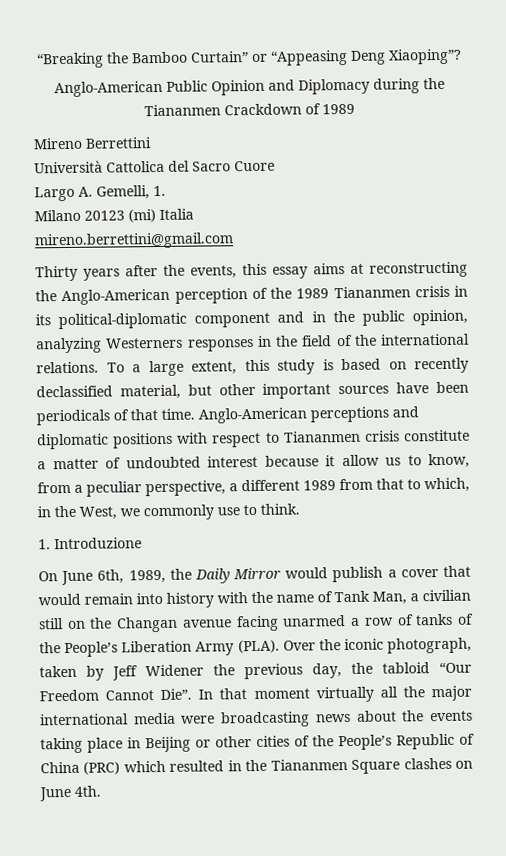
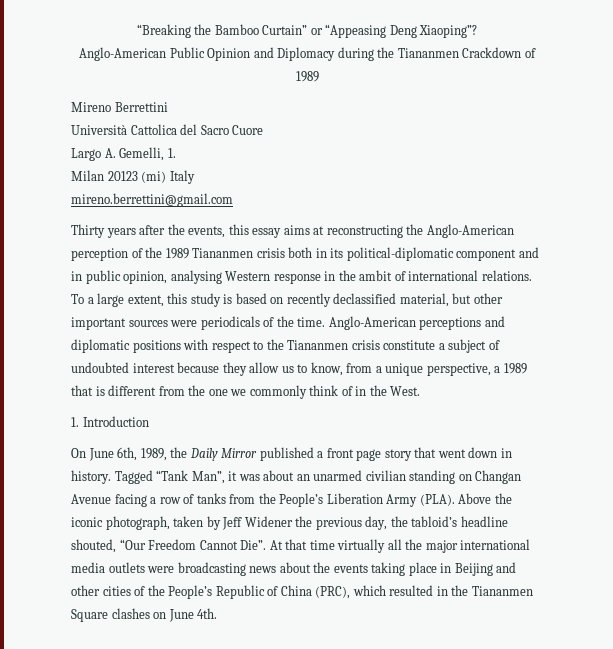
- Milano 20123 (mi) Italia
+ Milan 20123 (mi) Italy
- Thirty years after the events, this essay aims at reconstructing the Anglo-American perception of the 1989 Tiananmen crisis in its political-diplomatic component and in the public opinion, analyzing Westerners responses in the field of the international relations.
+ Thirty years after the events, this essay aims at reconstructing the Anglo-American perception of the 1989 Tiananmen crisis both in its political-diplomatic component and in public opinion, analysing Western response in the ambit of international relations.
- To a large extent, this study is based on recently declassified material, but other important sources have been periodicals of that time.
+ To a large extent, this study is based on recently declassified material, but other important sources were periodicals of the time.
- Anglo-American perceptions and diplomatic positions with respect to Tiananmen crisis constitute a matter of undoubted interest because it allow us to know, from a peculiar perspective, a different 1989 from that to which, in the West, we commonly use to think.
- 1. Introduzione
+ Anglo-American perceptions and diplomatic positions with respect to the Tiananmen crisis constitute a subject of undoubted interest because they allow us to know, from a unique perspective, a 1989 that is different from the one we commonly think of in the West.
+ 1. Introduction
- On June 6th, 1989, the Daily Mirror would publish a cover that would remain into history with the name of Tank Man, a civilian still on the Changan avenue facing unarmed a row of tanks of the People’s Liberation Army (PLA).
+ On June 6th, 1989, the Daily Mirror published a front page story that went down in history. Tagged “Tank Man”, it was about an unarmed civilian standing on Changan Avenue facing a row of tanks from the People’s Liberation Army (PLA).
- Over the iconic photograph, taken by Jeff Widener the previous day, the tabloid “Our Freedom Cannot Die”.
+ Above the iconic photograph, taken by Jeff Widener the previous day, the tabloid’s headline shouted, “Our Freedom Cannot Die”.
- In that moment virtually all the major international media were broadcasting news about the events taking place in Beijing or other cities of the People’s Republic of China (PRC) which resulted in the Tiananmen Square clashes on June 4th.
+ At that time virtually all the major international media outlets were broadcasting news about the events taking place in Beijing and other cities of the People’s Republic of China (PRC), which resulted in the Tiananmen Square clashes on June 4th.

